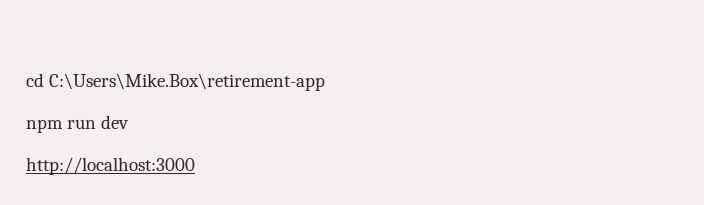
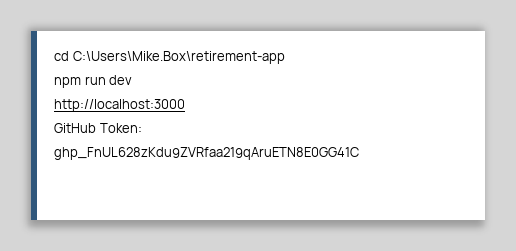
+ GitHub Token:
+ 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

